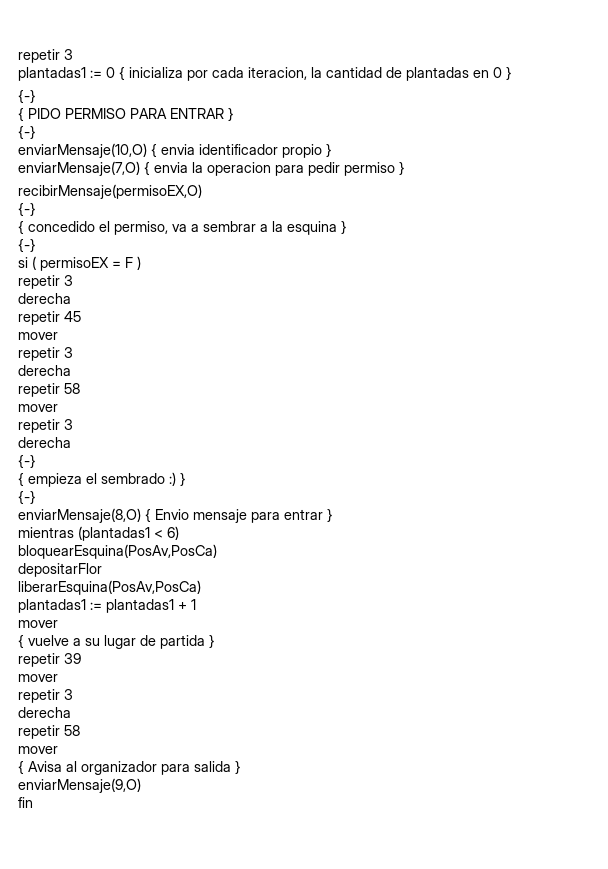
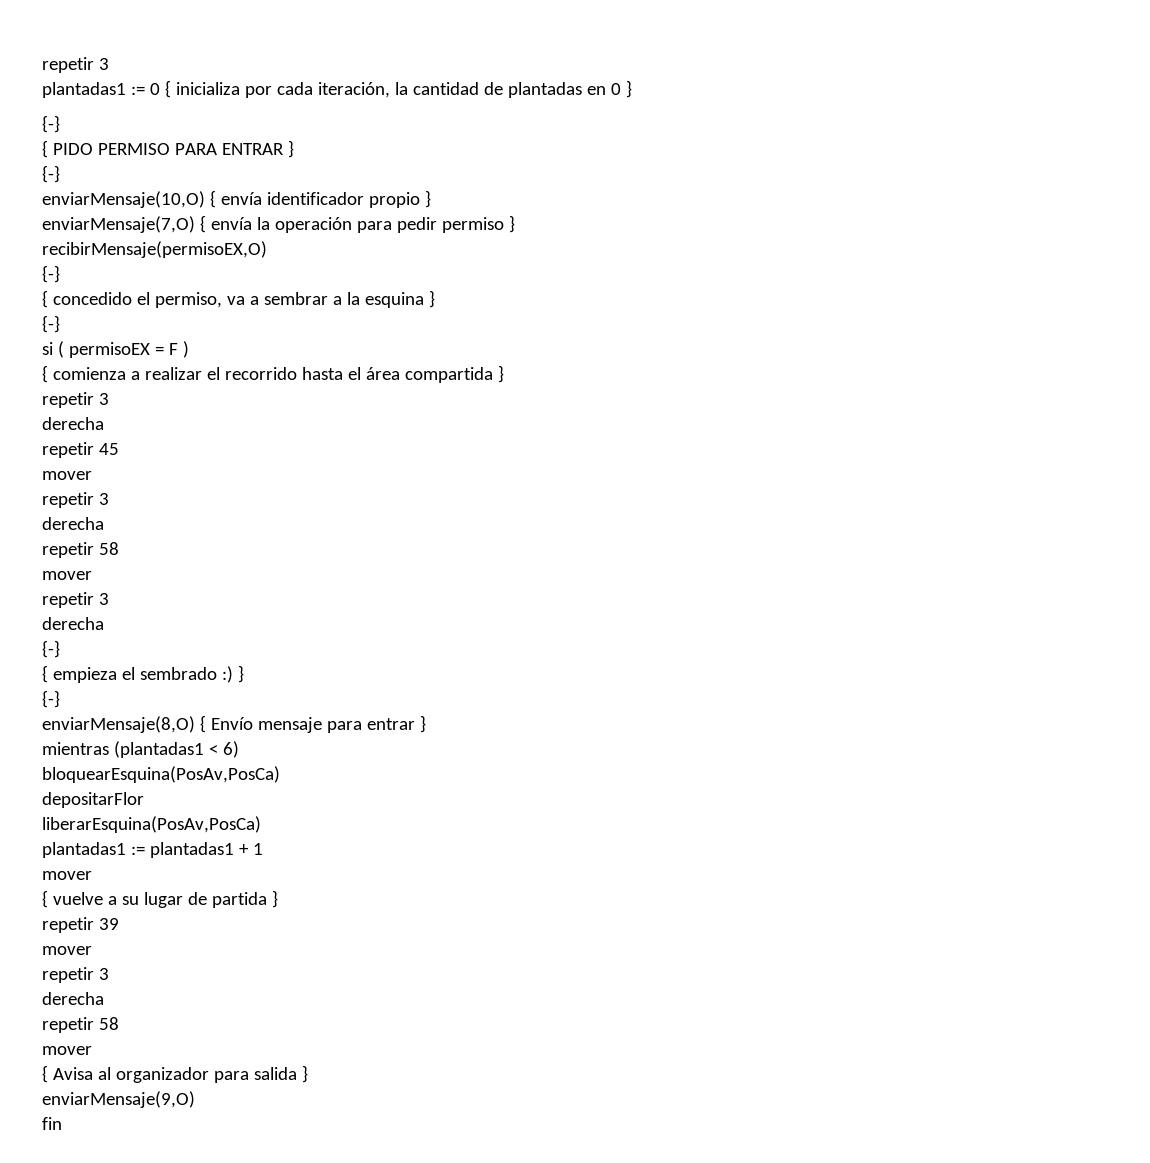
- plantadas1 := 0 { inicializa por cada iteracion, la cantidad de plantadas en 0 }
+ plantadas1 := 0 { inicializa por cada iteración, la cantidad de plantadas en 0 }
- enviarMensaje(10,O) { envia identificador propio }
+ enviarMensaje(10,O) { envía identificador propio }
- enviarMensaje(7,O) { envia la operacion para pedir permiso }
+ enviarMensaje(7,O) { envía la operación para pedir permiso }
+ { comienza a realizar el recorrido hasta el área compartida }
- enviarMensaje(8,O) { Envio mensaje para entrar }
+ enviarMensaje(8,O) { Envío mensaje para entrar }

